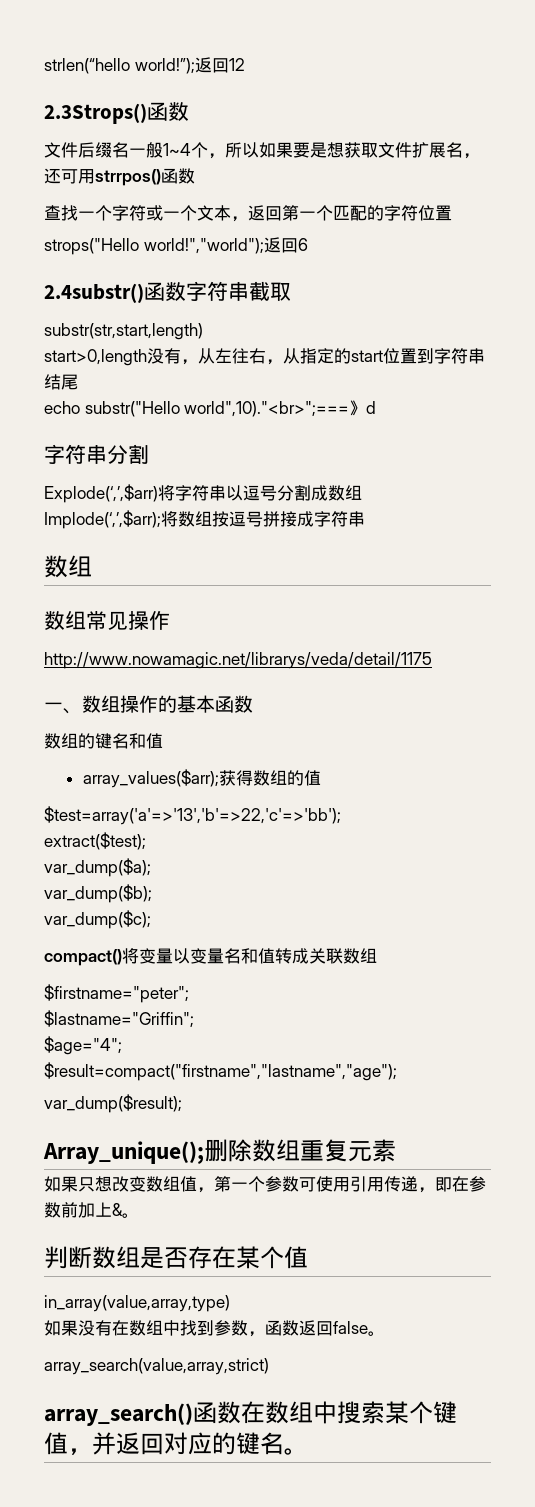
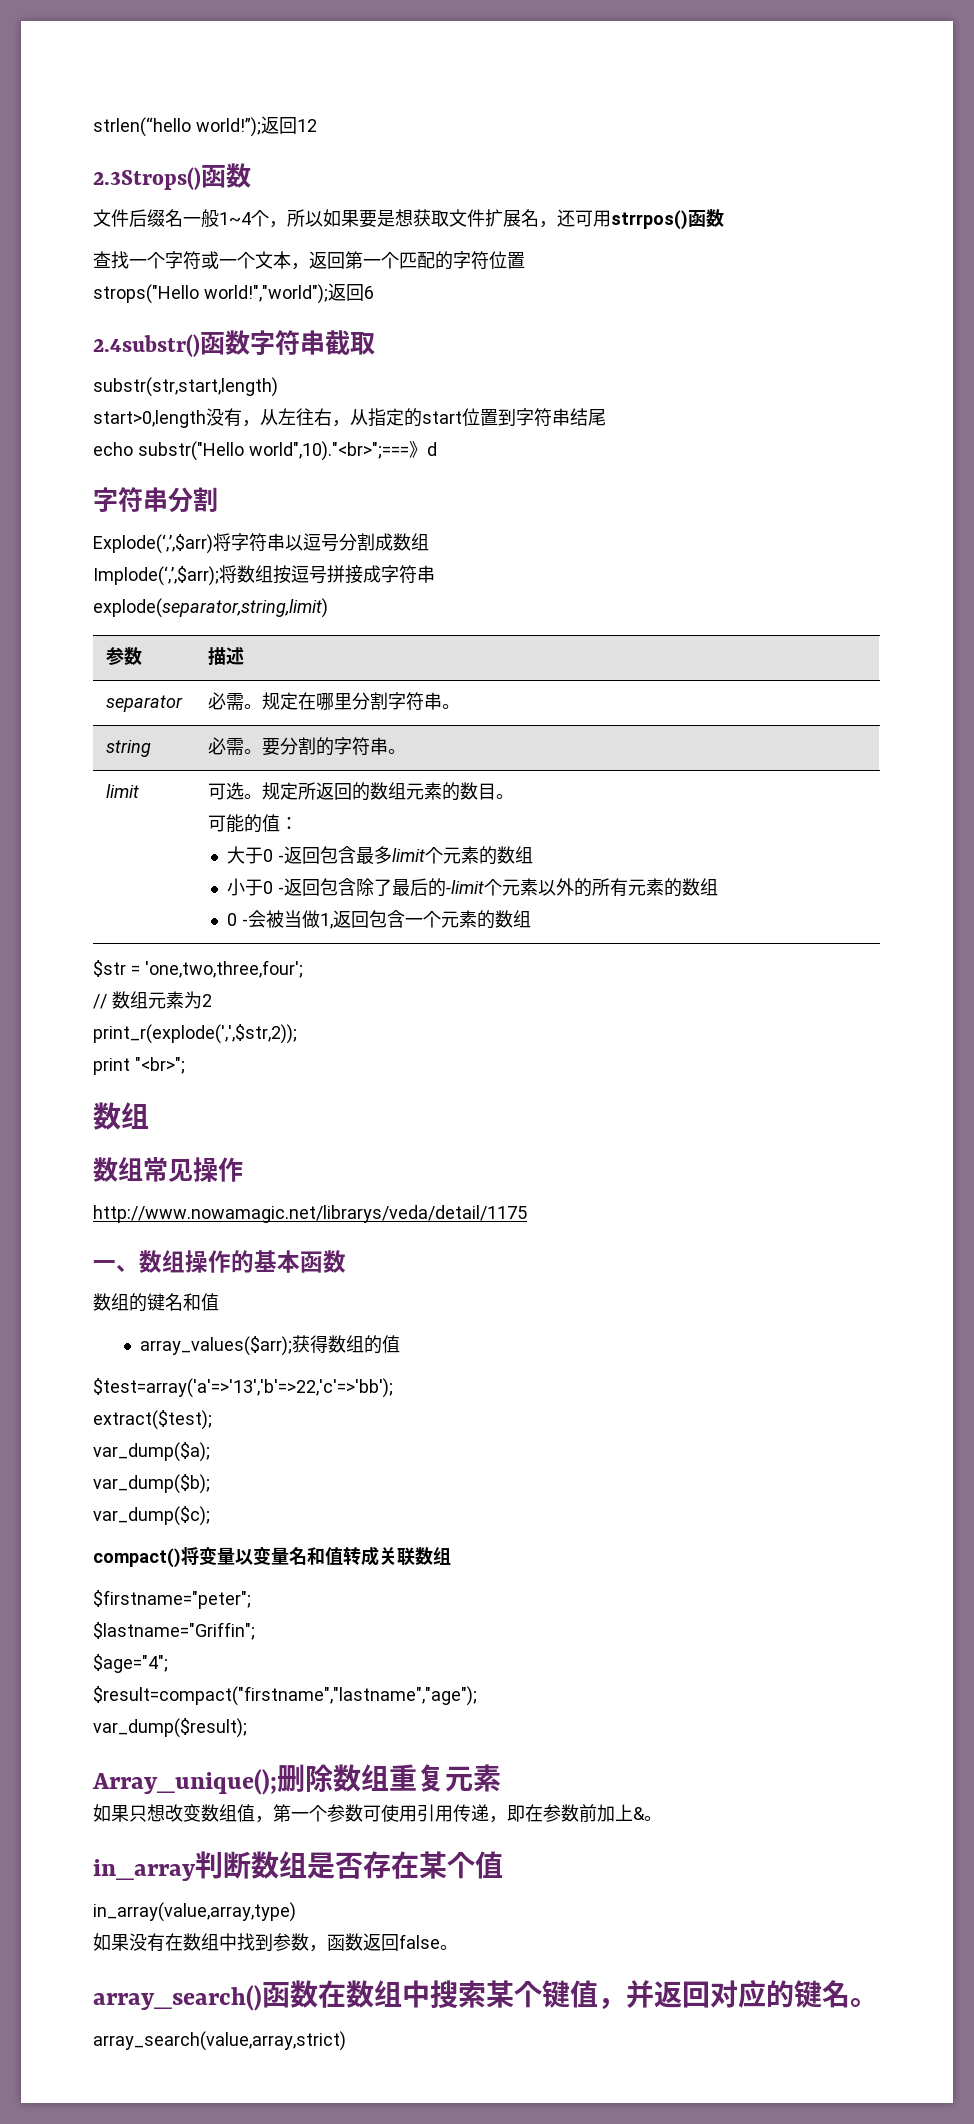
+ explode(separator,string,limit)
+ 参数 | 描述
+ separator | 必需。规定在哪里分割字符串。
+ string | 必需。要分割的字符串。
+ limit | 可选。规定所返回的数组元素的数目。
+ 可能的值：
+ 大于0 -返回包含最多limit个元素的数组
+ 小于0 -返回包含除了最后的-limit个元素以外的所有元素的数组
+ 0 -会被当做1,返回包含一个元素的数组
+ $str = 'one,two,three,four';
+ // 数组元素为2
+ print_r(explode(',',$str,2));
+ print "<br>";
- 判断数组是否存在某个值
+ in_array判断数组是否存在某个值
- array_search(value,array,strict)
+ array_search(value,array,strict)

